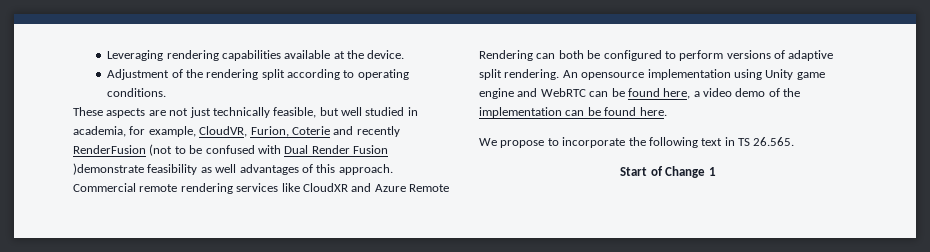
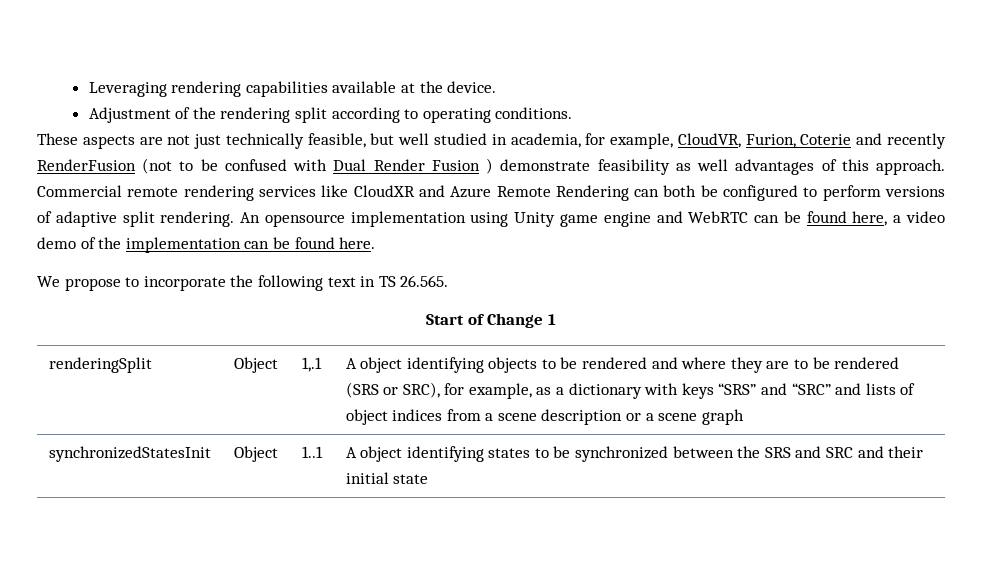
- These aspects are not just technically feasible, but well studied in academia, for example, CloudVR, Furion, Coterie and recently RenderFusion (not to be confused with Dual Render Fusion )demonstrate feasibility as well advantages of this approach.
+ These aspects are not just technically feasible, but well studied in academia, for example, CloudVR, Furion, Coterie and recently RenderFusion (not to be confused with Dual Render Fusion ) demonstrate feasibility as well advantages of this approach.
+ renderingSplit | Object | 1,.1 | A object identifying objects to be rendered and where they are to be rendered (SRS or SRC), for example, as a dictionary with keys “SRS” and “SRC” and lists of object indices from a scene description or a scene graph
+ synchronizedStatesInit | Object | 1..1 | A object identifying states to be synchronized between the SRS and SRC and their initial state

